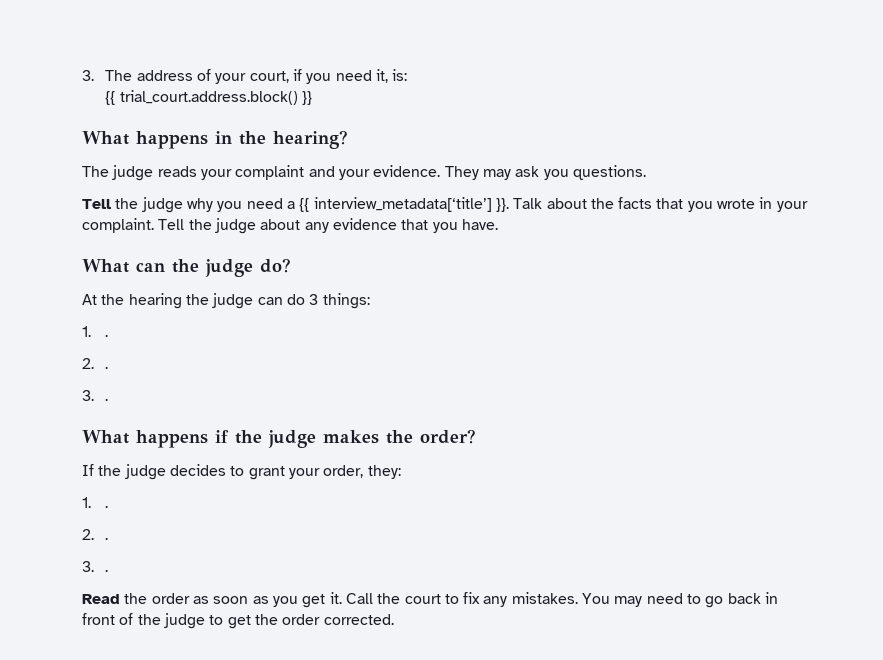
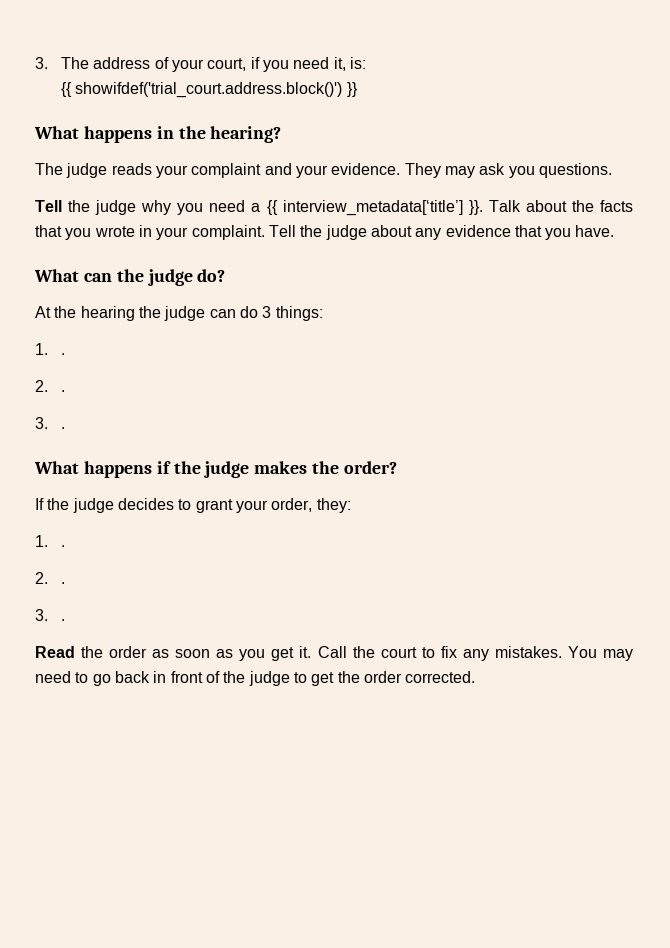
- {{ trial_court.address.block() }}
+ {{ showifdef('trial_court.address.block()') }}

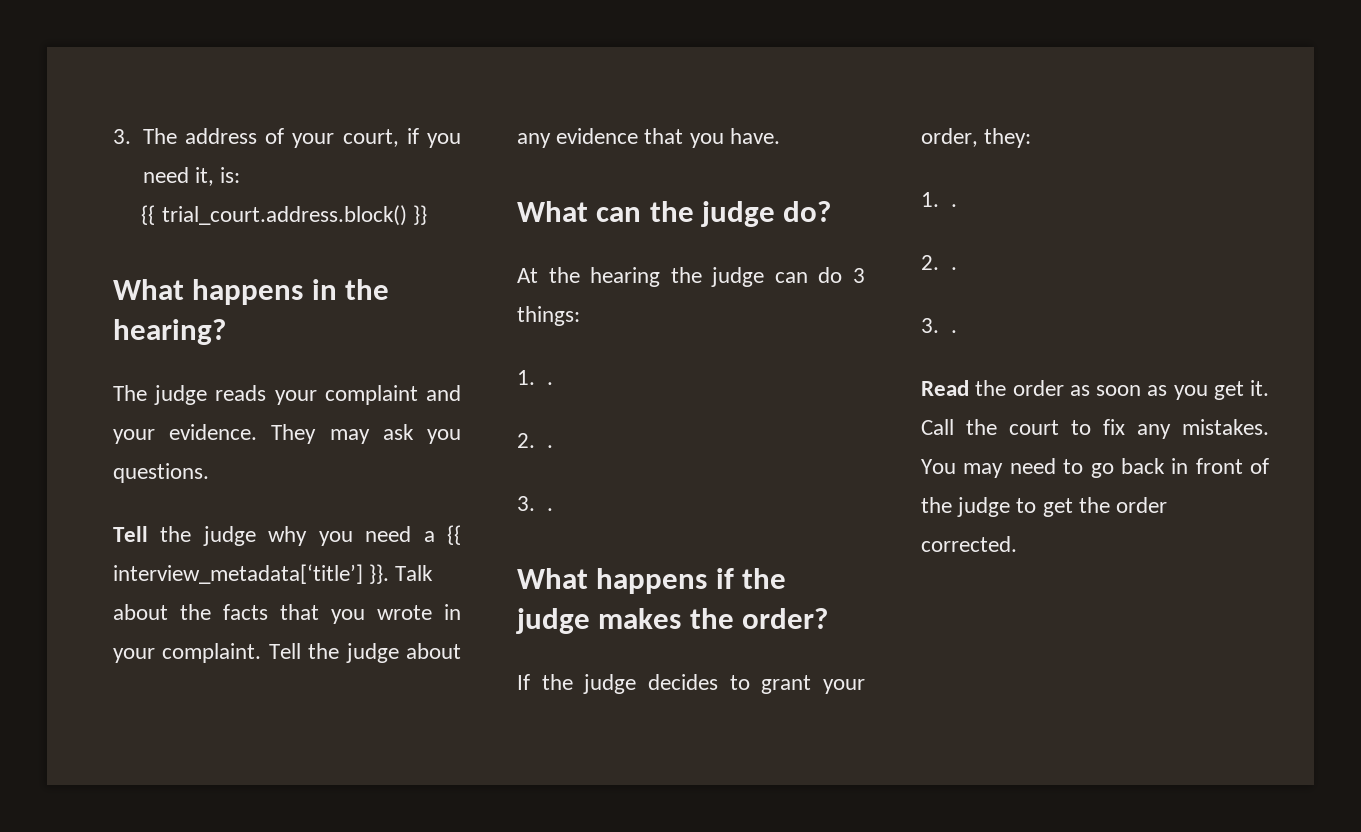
- {{ showifdef('trial_court.address.block()') }}
+ {{ trial_court.address.block() }}

